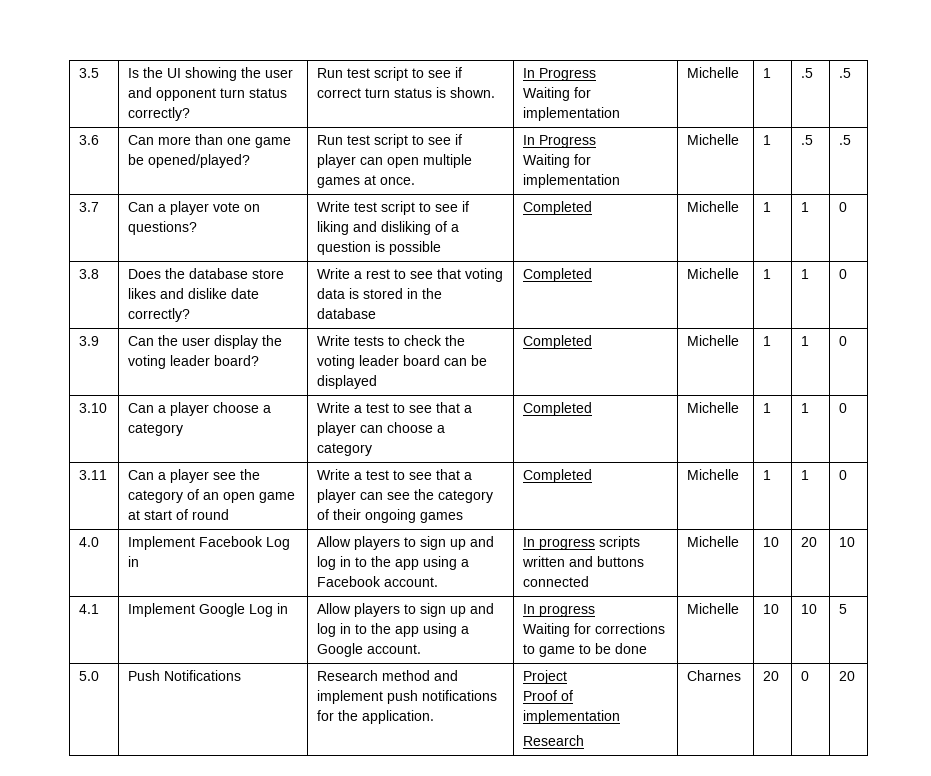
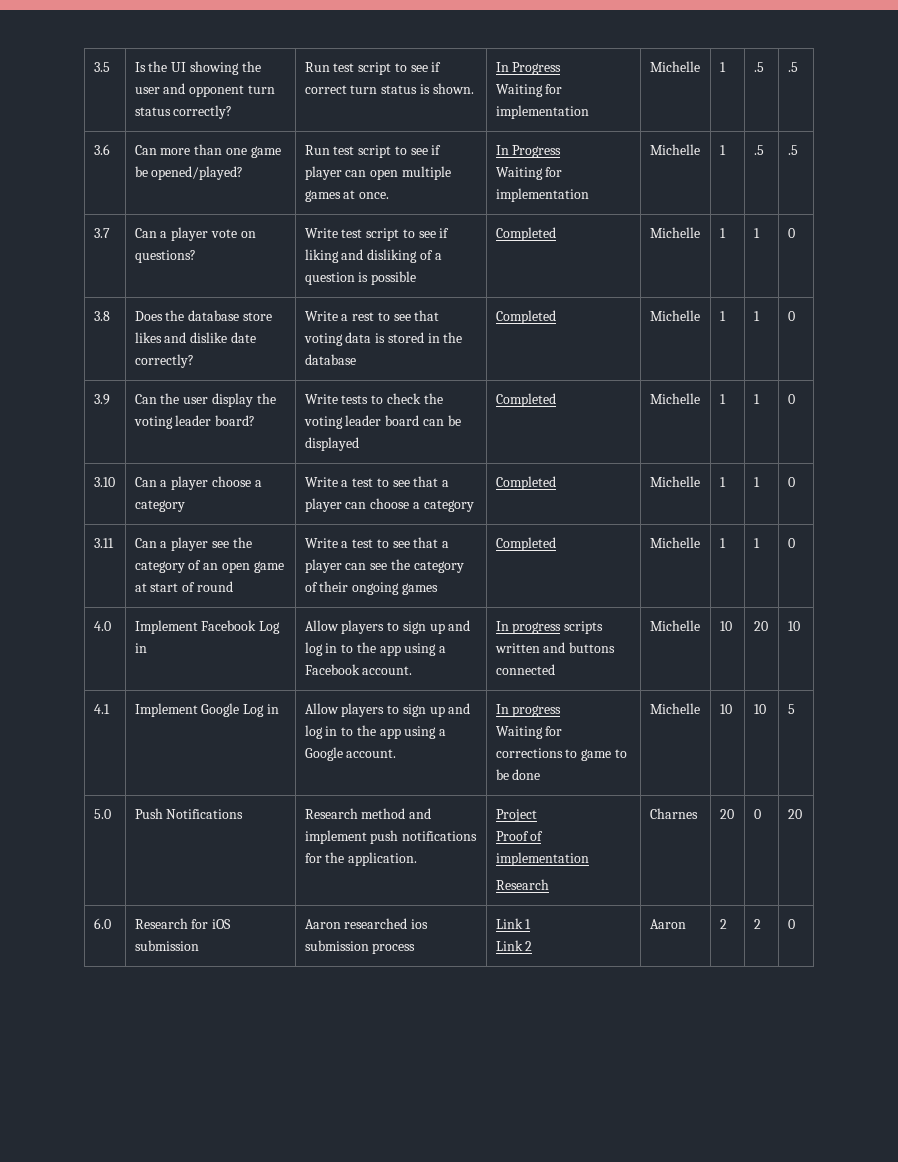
+ 6.0 | Research for iOS submission | Aaron researched ios submission process | Link 1
+ Link 2 | Aaron | 2 | 2 | 0

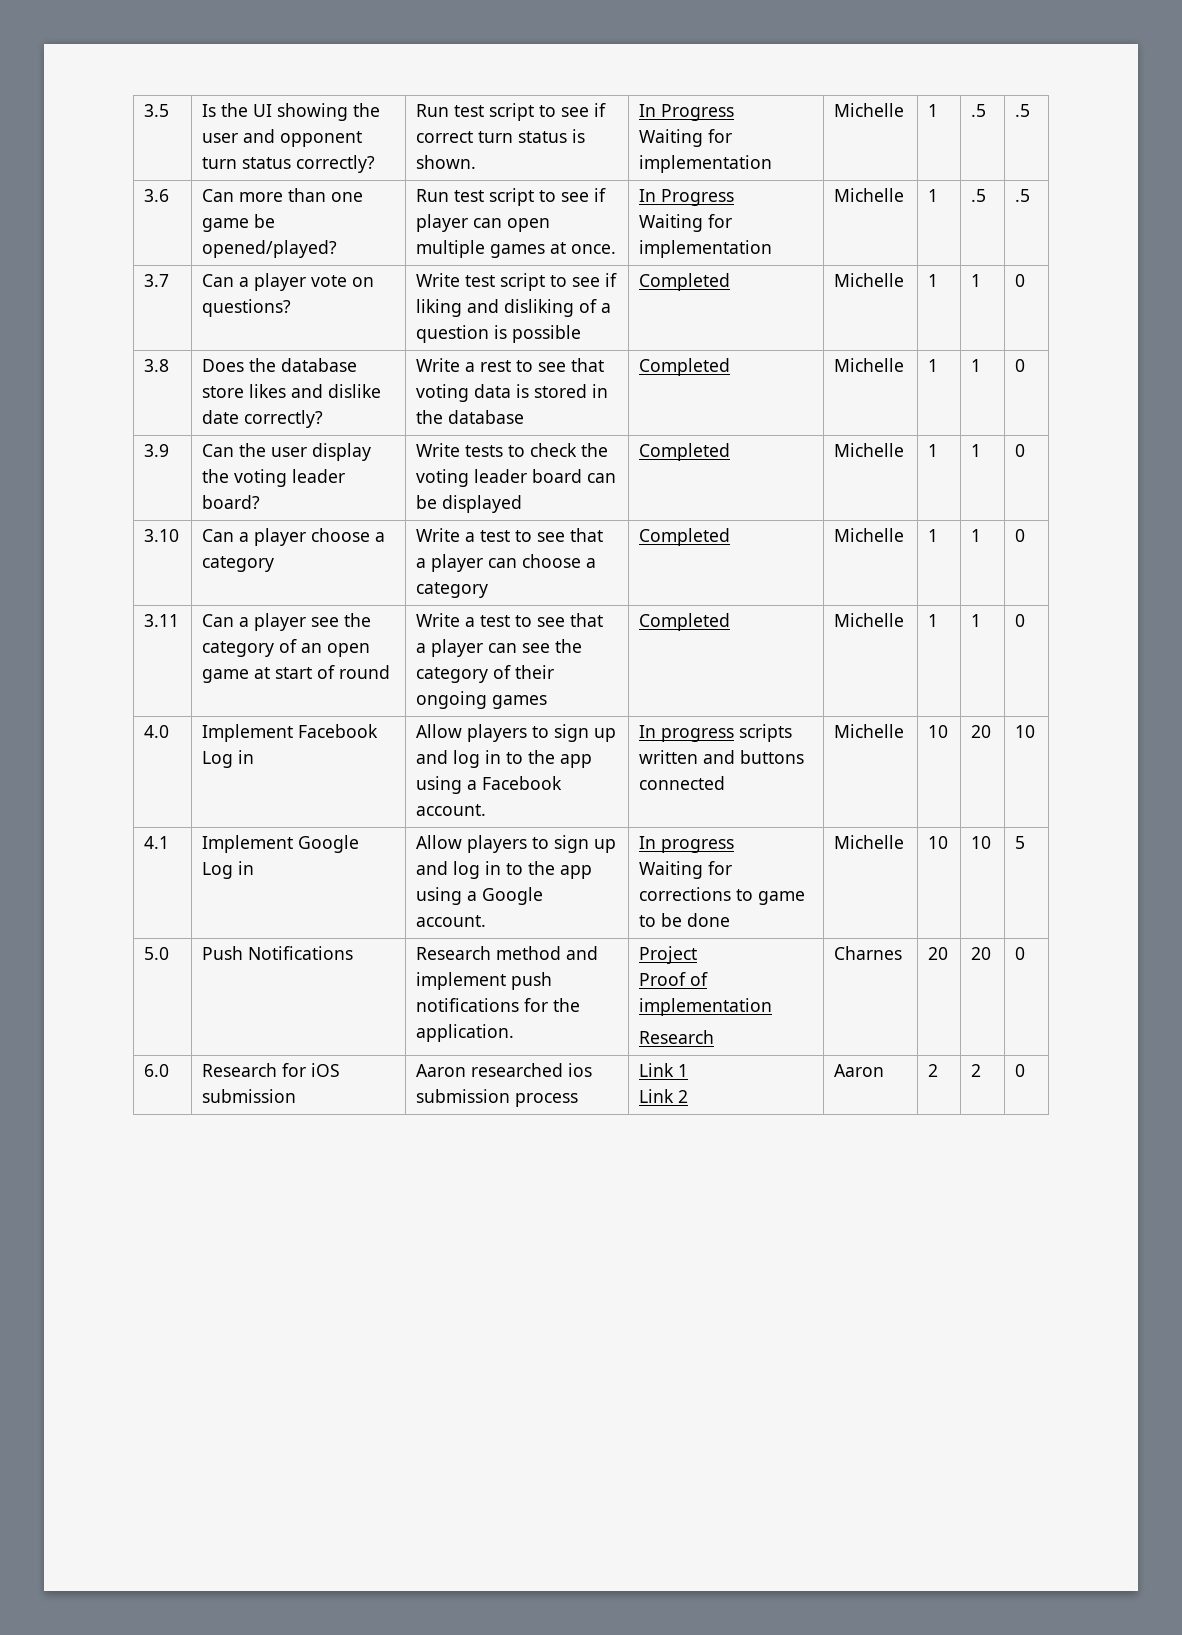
  5.0 | Push Notifications | Research method and implement push notifications for the application. | Project
  Proof of implementation
- Research | Charnes | 20 | 0 | 20
+ Research | Charnes | 20 | 20 | 0

